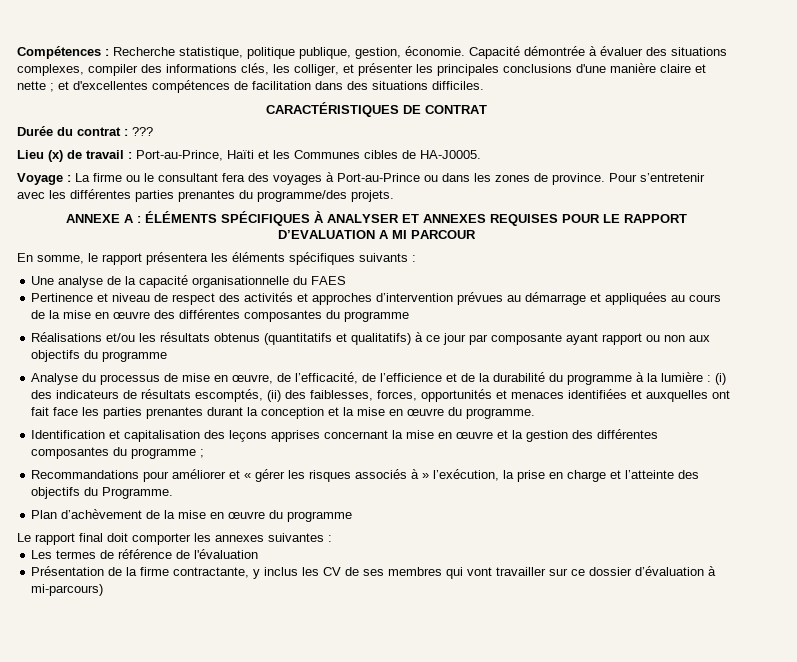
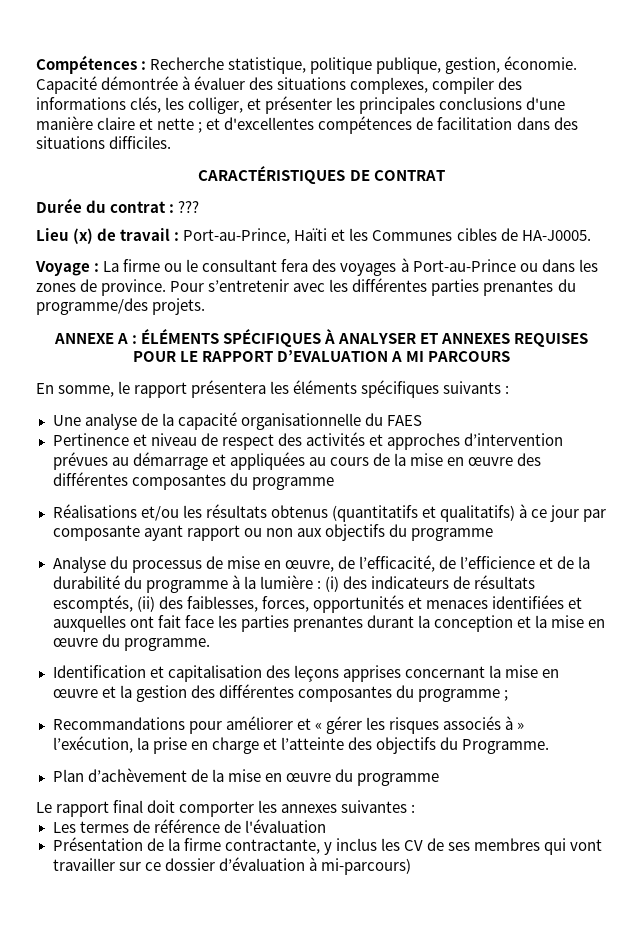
- ANNEXE A : ÉLÉMENTS SPÉCIFIQUES À ANALYSER ET ANNEXES REQUISES POUR LE RAPPORT D’EVALUATION A MI PARCOUR
+ ANNEXE A : ÉLÉMENTS SPÉCIFIQUES À ANALYSER ET ANNEXES REQUISES POUR LE RAPPORT D’EVALUATION A MI PARCOURS

